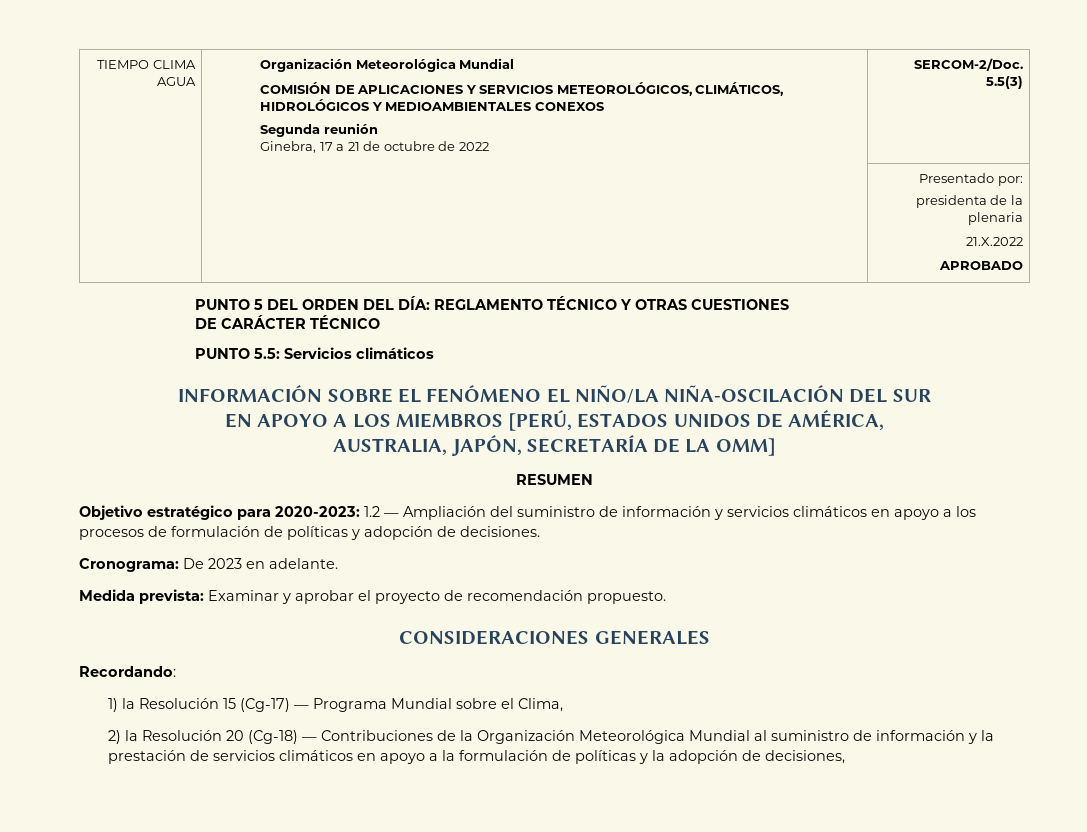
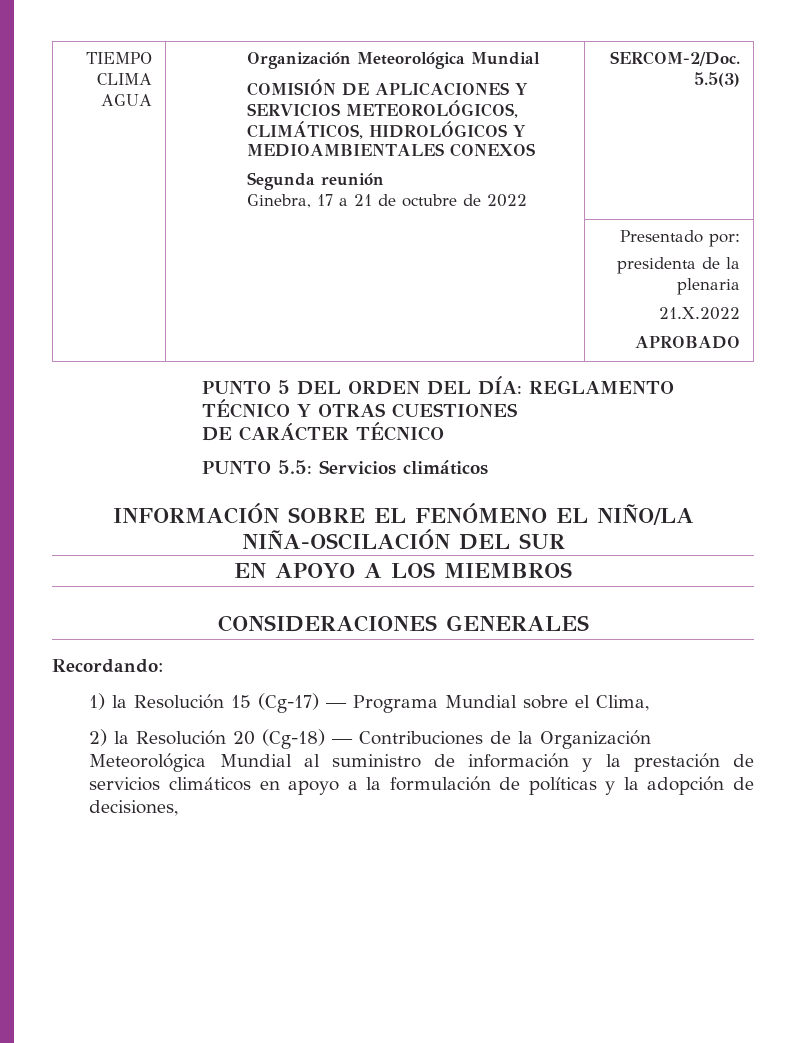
- EN APOYO A LOS MIEMBROS [PERÚ, ESTADOS UNIDOS DE AMÉRICA,
- AUSTRALIA, JAPÓN, SECRETARÍA DE LA OMM]
- RESUMEN
- Objetivo estratégico para 2020-2023: 1.2 — Ampliación del suministro de información y servicios climáticos en apoyo a los procesos de formulación de políticas y adopción de decisiones.
- Cronograma: De 2023 en adelante.
- Medida prevista: Examinar y aprobar el proyecto de recomendación propuesto.
+ EN APOYO A LOS MIEMBROS

